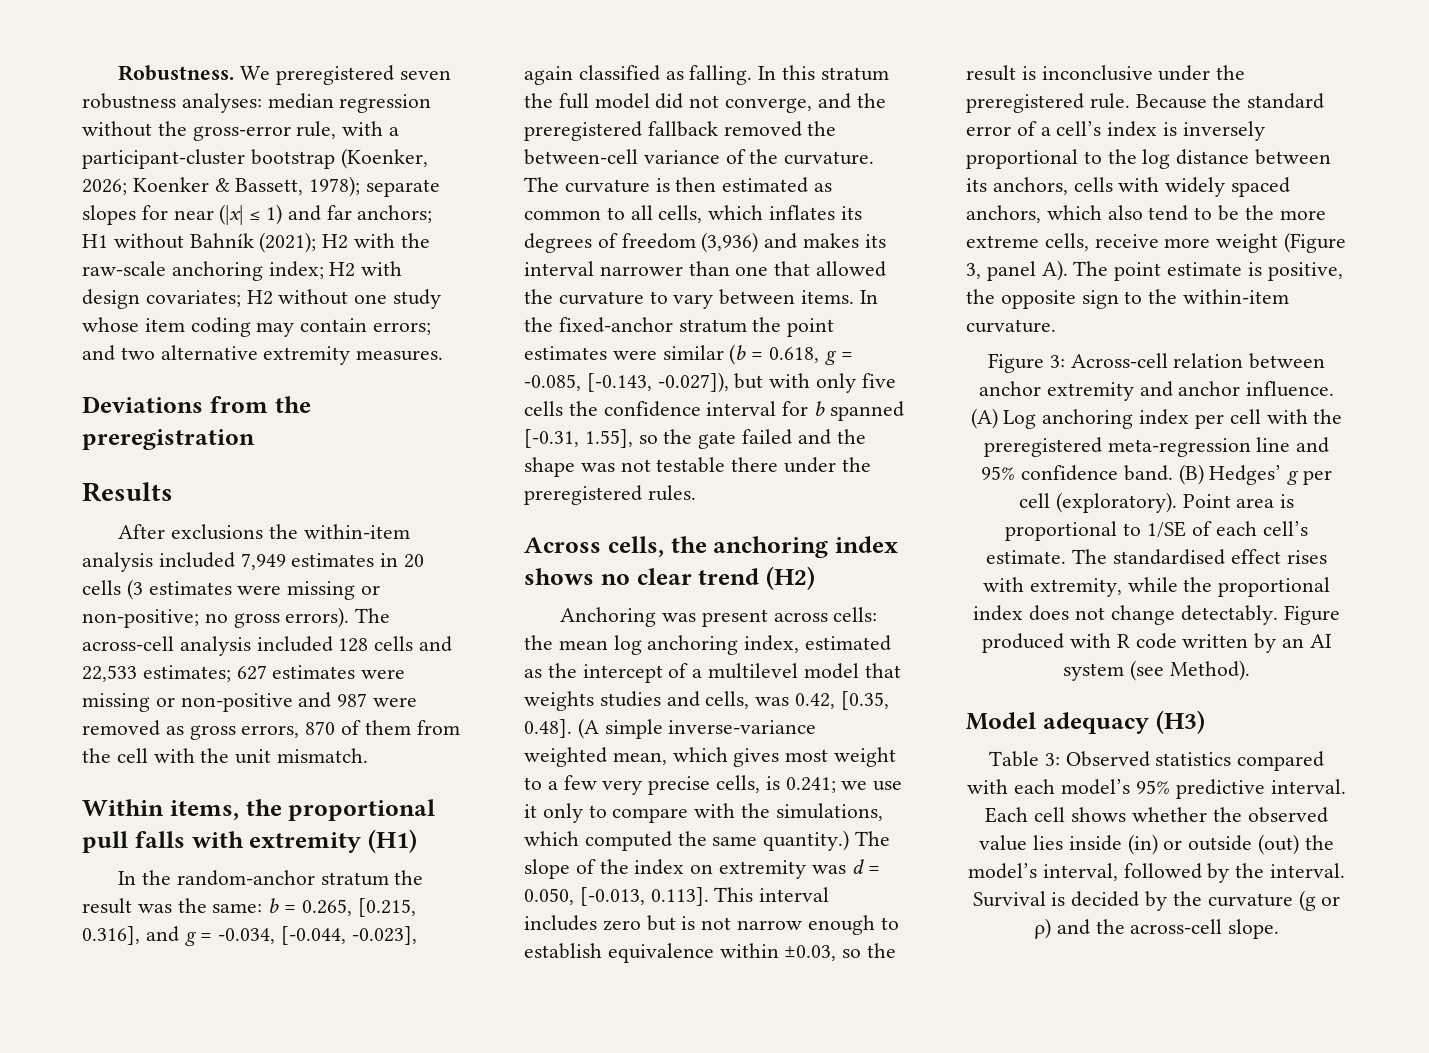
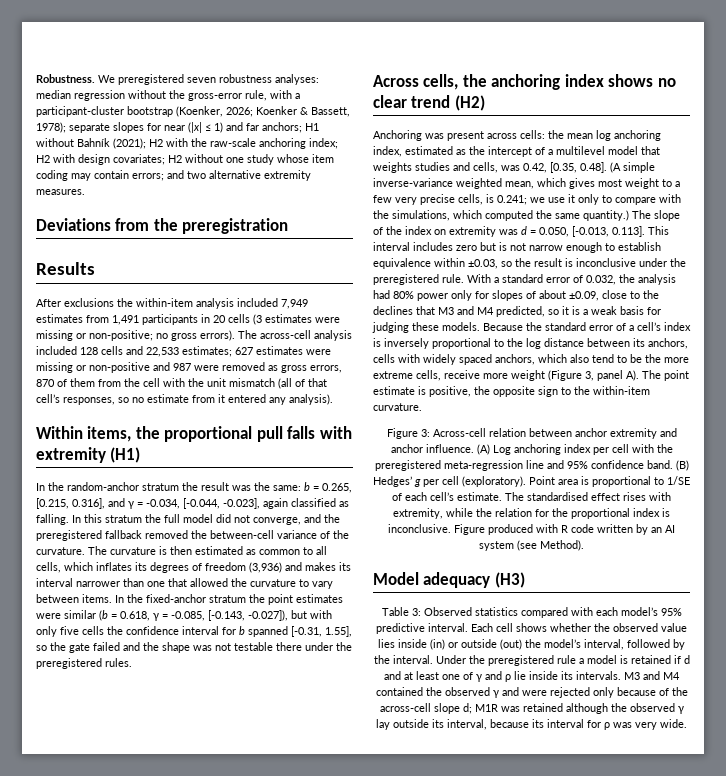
- After exclusions the within-item analysis included 7,949 estimates in 20 cells (3 estimates were missing or non-positive; no gross errors).
+ After exclusions the within-item analysis included 7,949 estimates from 1,491 participants in 20 cells (3 estimates were missing or non-positive; no gross errors).
- The across-cell analysis included 128 cells and 22,533 estimates; 627 estimates were missing or non-positive and 987 were removed as gross errors, 870 of them from the cell with the unit mismatch.
+ The across-cell analysis included 128 cells and 22,533 estimates; 627 estimates were missing or non-positive and 987 were removed as gross errors, 870 of them from the cell with the unit mismatch (all of that cell’s responses, so no estimate from it entered any analysis).
- In the random-anchor stratum the result was the same: b = 0.265, [0.215, 0.316], and g = -0.034, [-0.044, -0.023], again classified as falling.
+ In the random-anchor stratum the result was the same: b = 0.265, [0.215, 0.316], and γ = -0.034, [-0.044, -0.023], again classified as falling.
- In the fixed-anchor stratum the point estimates were similar (b = 0.618, g = -0.085, [-0.143, -0.027]), but with only five cells the confidence interval for b spanned [-0.31, 1.55], so the gate failed and the shape was not testable there under the preregistered rules.
+ In the fixed-anchor stratum the point estimates were similar (b = 0.618, γ = -0.085, [-0.143, -0.027]), but with only five cells the confidence interval for b spanned [-0.31, 1.55], so the gate failed and the shape was not testable there under the preregistered rules.
+ With a standard error of 0.032, the analysis had 80% power only for slopes of about ±0.09, close to the declines that M3 and M4 predicted, so it is a weak basis for judging these models.
- The standardised effect rises with extremity, while the proportional index does not change detectably.
+ The standardised effect rises with extremity, while the relation for the proportional index is inconclusive.
- Survival is decided by the curvature (g or ρ) and the across-cell slope.
+ Under the preregistered rule a model is retained if d and at least one of γ and ρ lie inside its intervals. M3 and M4 contained the observed γ and were rejected only because of the across-cell slope d; M1R was retained although the observed γ lay outside its interval, because its interval for ρ was very wide.

